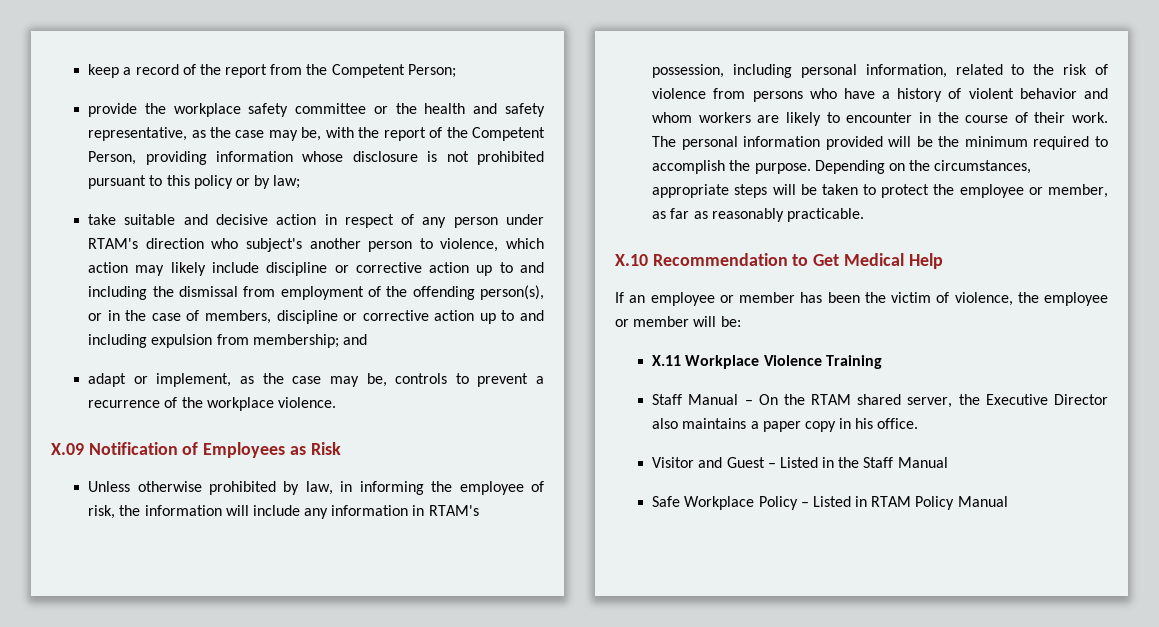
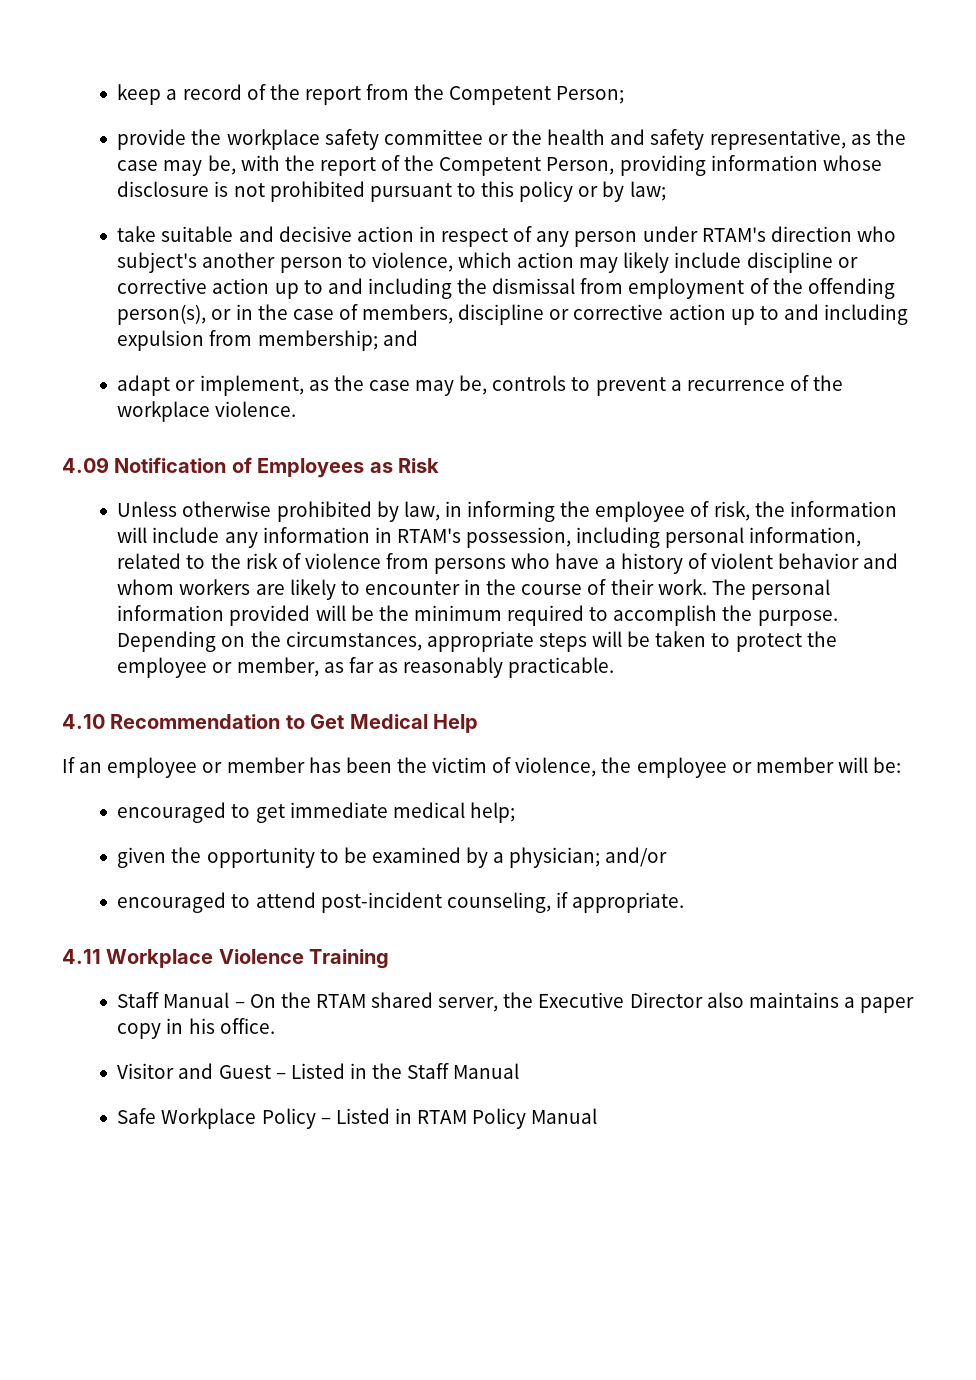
- X.09 Notification of Employees as Risk
+ 4.09 Notification of Employees as Risk
- X.10 Recommendation to Get Medical Help
+ 4.10 Recommendation to Get Medical Help
- X.11 Workplace Violence Training
+ encouraged to get immediate medical help;
+ given the opportunity to be examined by a physician; and/or
+ encouraged to attend post-incident counseling, if appropriate.
+ 4.11 Workplace Violence Training

